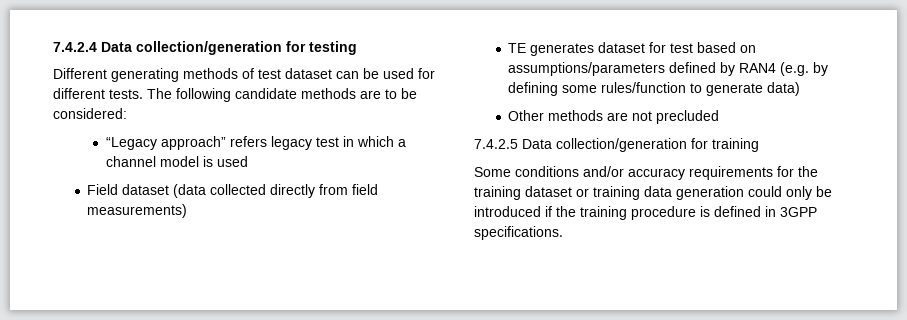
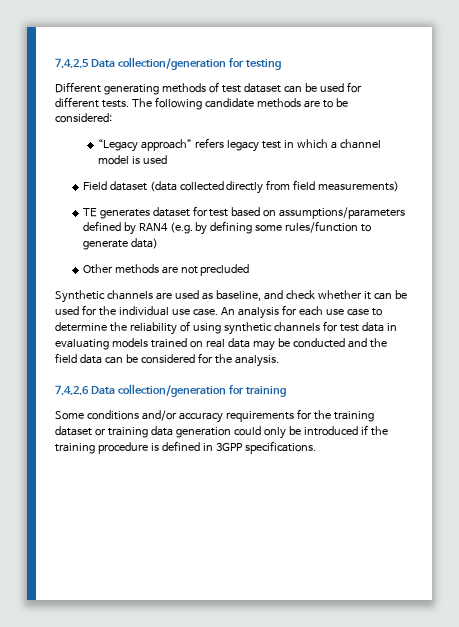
- 7.4.2.4 Data collection/generation for testing
+ 7.4.2.5 Data collection/generation for testing
- 7.4.2.5 Data collection/generation for training
+ Synthetic channels are used as baseline, and check whether it can be used for the individual use case. An analysis for each use case to determine the reliability of using synthetic channels for test data in evaluating models trained on real data may be conducted and the field data can be considered for the analysis.
+ 7.4.2.6 Data collection/generation for training

